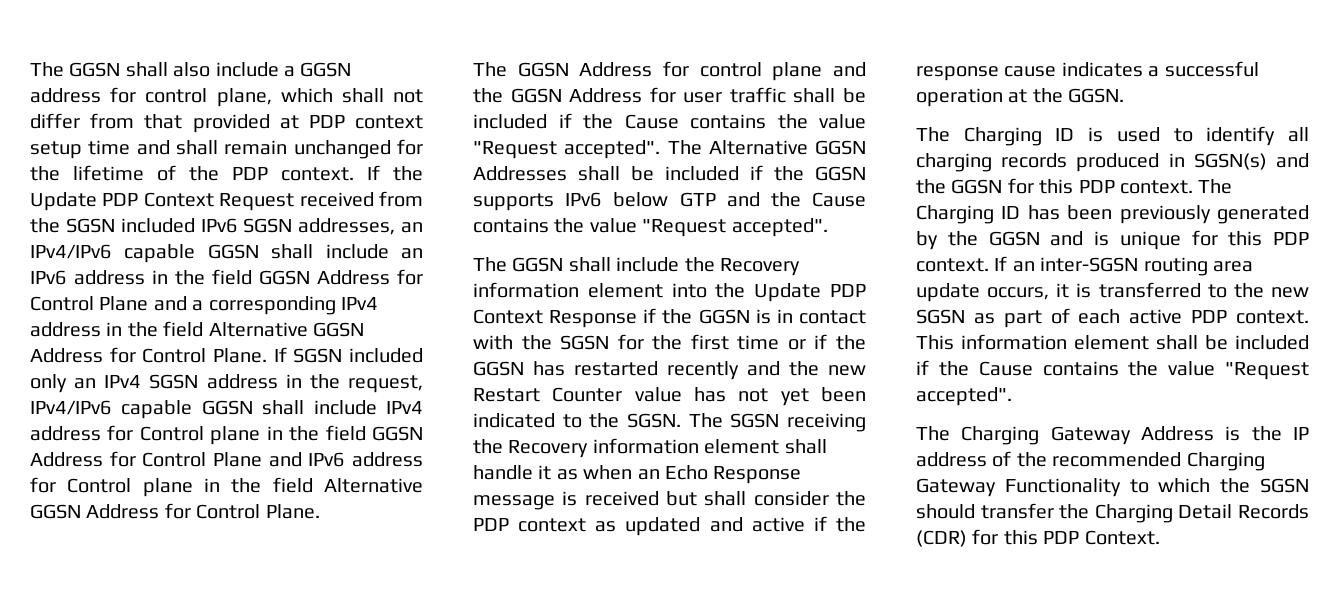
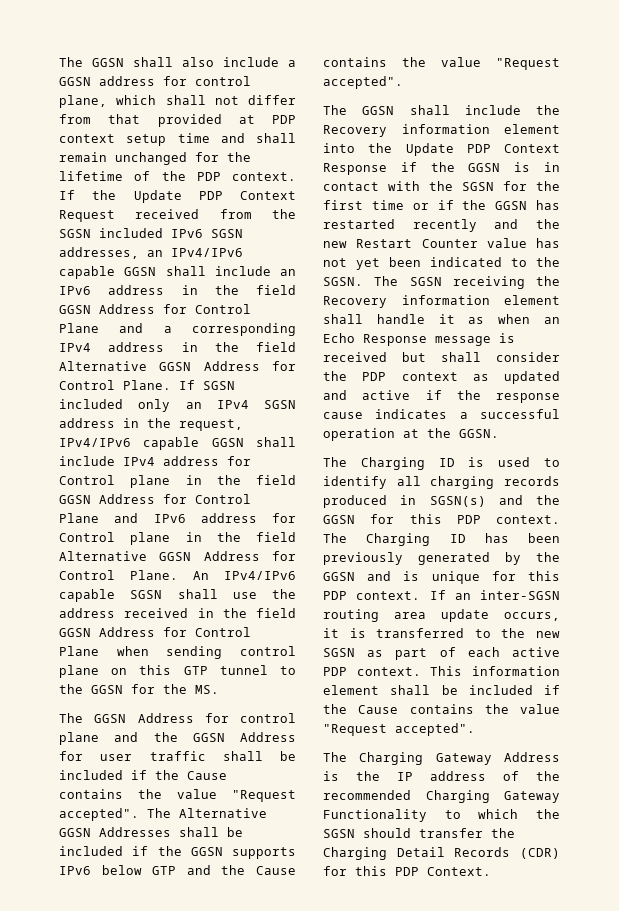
+ An IPv4/IPv6 capable SGSN shall use the address received in the field GGSN Address for Control Plane when sending control plane on this GTP tunnel to the GGSN for the MS.

